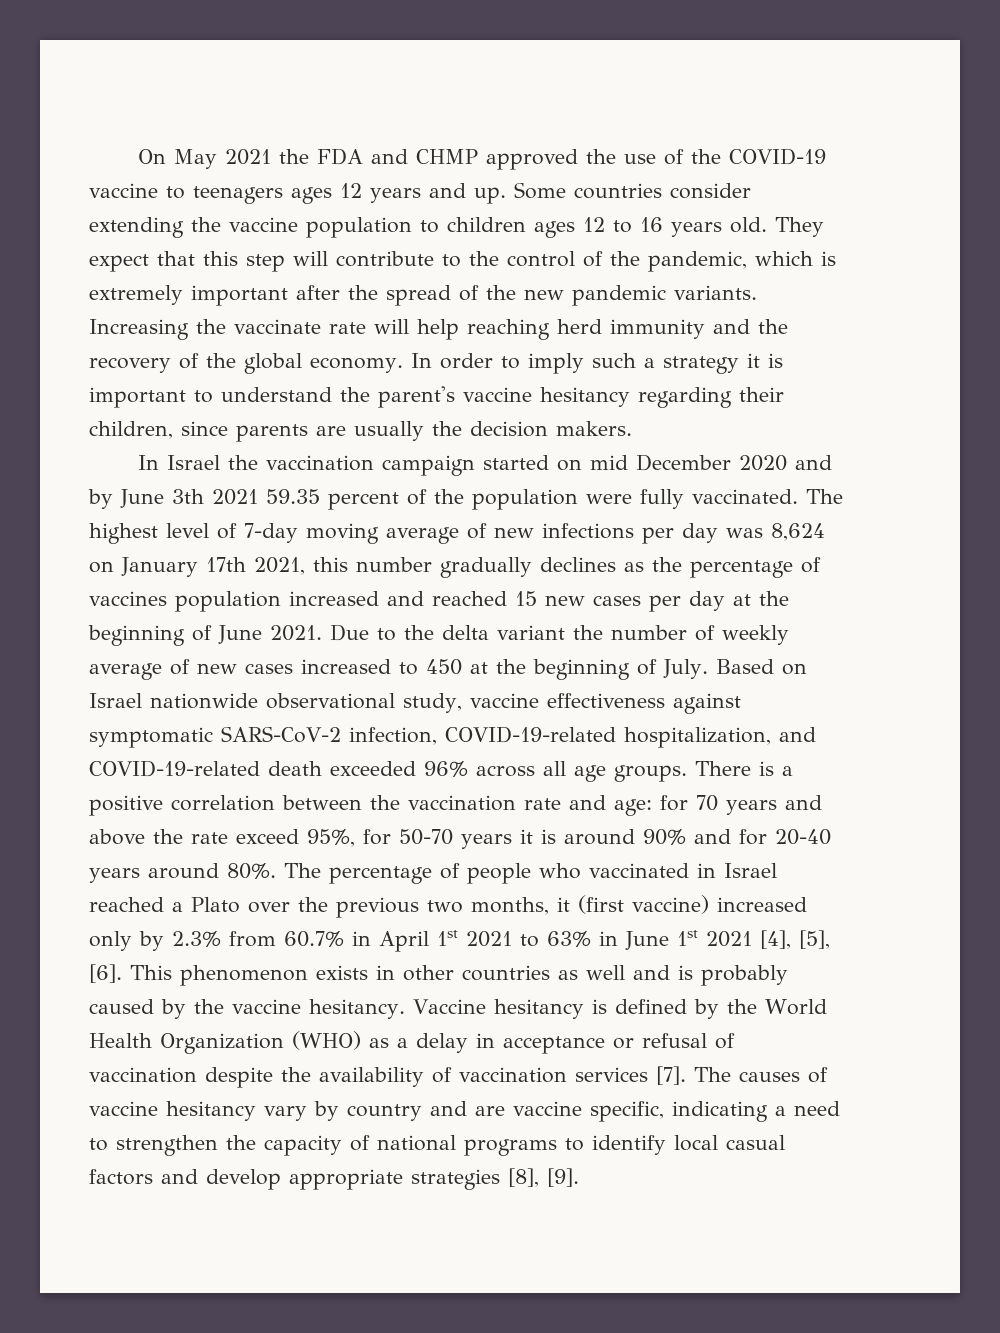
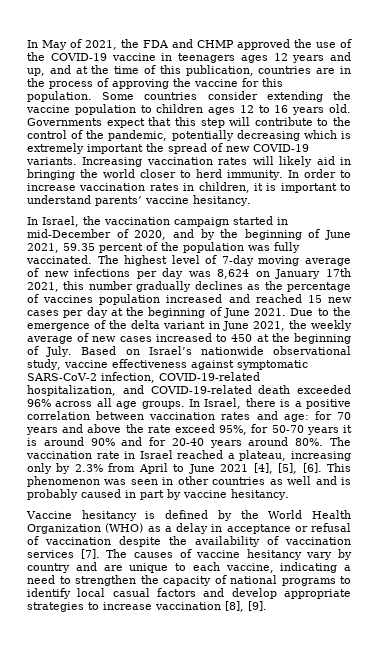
- On May 2021 the FDA and CHMP approved the use of the COVID-19 vaccine to teenagers ages 12 years and up.
+ In May of 2021, the FDA and CHMP approved the use of the COVID-19 vaccine in teenagers ages 12 years and up, and at the time of this publication, countries are in the process of approving the vaccine for this population.
- They expect that this step will contribute to the control of the pandemic, which is extremely important after the spread of the new pandemic variants. Increasing the vaccinate rate will help reaching herd immunity and the recovery of the global economy. In order to imply such a strategy it is important to understand the parent's vaccine hesitancy regarding their children, since parents are usually the decision makers.
- In Israel the vaccination campaign started on mid December 2020 and by June 3th 2021 59.35 percent of the population were fully vaccinated.
+ Governments expect that this step will contribute to the control of the pandemic, potentially decreasing which is extremely important the spread of new COVID-19 variants. Increasing vaccination rates will likely aid in bringing the world closer to herd immunity. In order to increase vaccination rates in children, it is important to understand parents’ vaccine hesitancy.
+ In Israel, the vaccination campaign started in mid-December of 2020, and by the beginning of June 2021, 59.35 percent of the population was fully vaccinated.
- Due to the delta variant the number of weekly average of new cases increased to 450 at the beginning of July.
+ Due to the emergence of the delta variant in June 2021, the weekly average of new cases increased to 450 at the beginning of July.
- Based on Israel nationwide observational study, vaccine effectiveness against symptomatic SARS-CoV-2 infection, COVID-19-related hospitalization, and COVID-19-related death exceeded 96% across all age groups.
+ Based on Israel’s nationwide observational study, vaccine effectiveness against symptomatic SARS-CoV-2 infection, COVID-19-related hospitalization, and COVID-19-related death exceeded 96% across all age groups.
- There is a positive correlation between the vaccination rate and age: for 70 years and above the rate exceed 95%, for 50-70 years it is around 90% and for 20-40 years around 80%.
+ In Israel, there is a positive correlation between vaccination rates and age: for 70 years and above the rate exceed 95%, for 50-70 years it is around 90% and for 20-40 years around 80%.
- The percentage of people who vaccinated in Israel reached a Plato over the previous two months, it (first vaccine) increased only by 2.3% from 60.7% in April 1st 2021 to 63% in June 1st 2021 [4], [5], [6].
+ The vaccination rate in Israel reached a plateau, increasing only by 2.3% from April to June 2021 [4], [5], [6].
- This phenomenon exists in other countries as well and is probably caused by the vaccine hesitancy. Vaccine hesitancy is defined by the World Health Organization (WHO) as a delay in acceptance or refusal of vaccination despite the availability of vaccination services [7].
+ This phenomenon was seen in other countries as well and is probably caused in part by vaccine hesitancy.
+ Vaccine hesitancy is defined by the World Health Organization (WHO) as a delay in acceptance or refusal of vaccination despite the availability of vaccination services [7].
- The causes of vaccine hesitancy vary by country and are vaccine specific, indicating a need to strengthen the capacity of national programs to identify local casual factors and develop appropriate strategies [8], [9].
+ The causes of vaccine hesitancy vary by country and are unique to each vaccine, indicating a need to strengthen the capacity of national programs to identify local casual factors and develop appropriate strategies to increase vaccination [8], [9].

